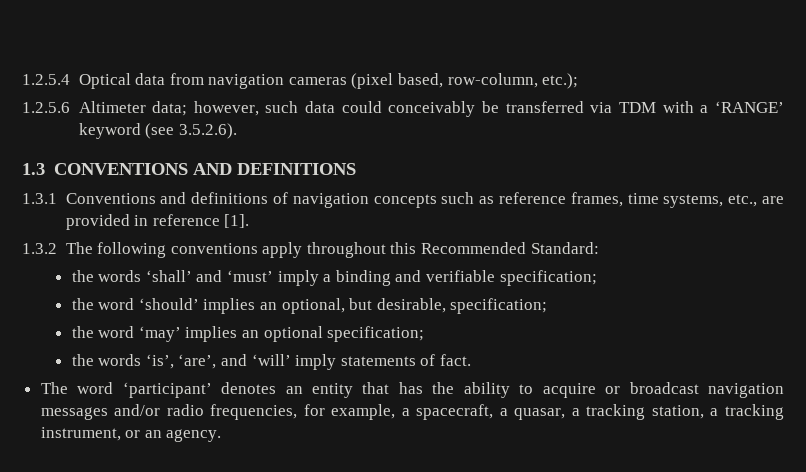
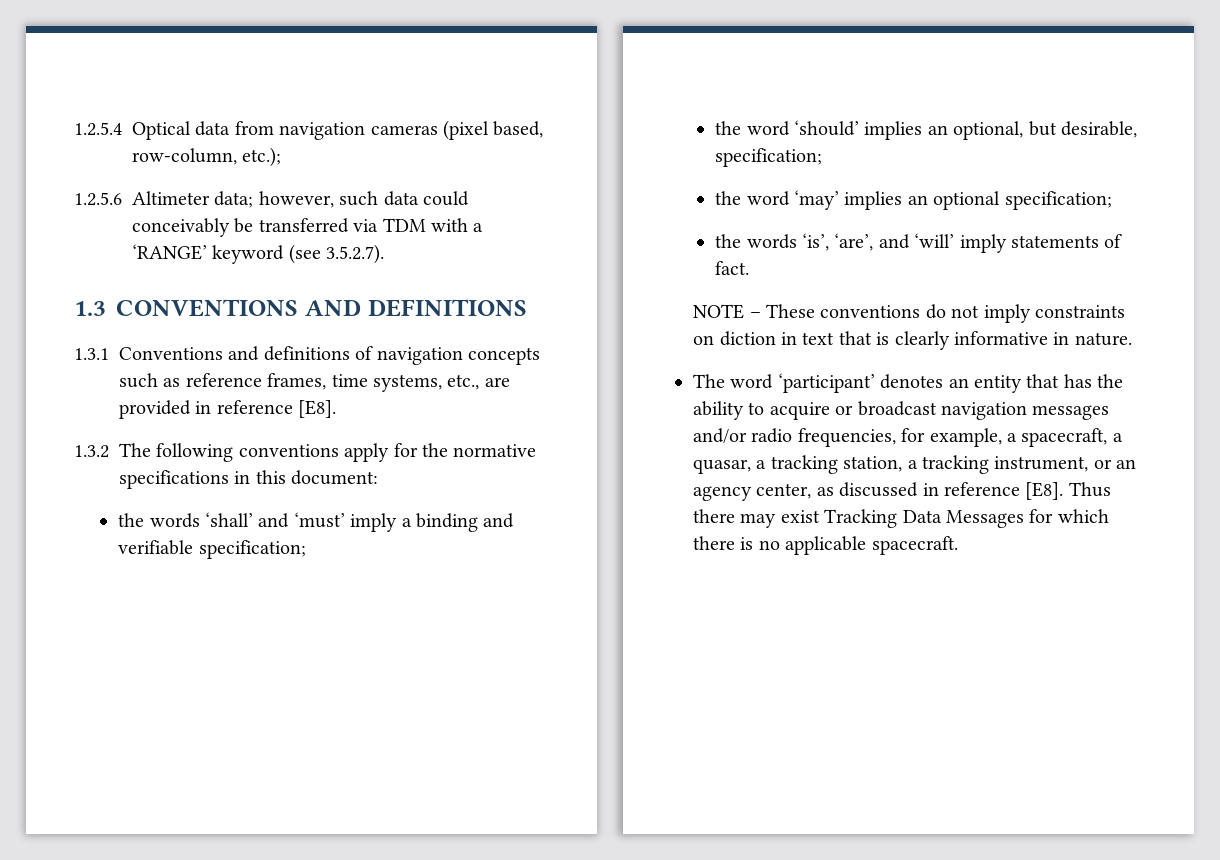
- 1.2.5.6 Altimeter data; however, such data could conceivably be transferred via TDM with a ‘RANGE’ keyword (see 3.5.2.6).
+ 1.2.5.6 Altimeter data; however, such data could conceivably be transferred via TDM with a ‘RANGE’ keyword (see 3.5.2.7).
- 1.3.1 Conventions and definitions of navigation concepts such as reference frames, time systems, etc., are provided in reference [1].
+ 1.3.1 Conventions and definitions of navigation concepts such as reference frames, time systems, etc., are provided in reference [E8].
- 1.3.2 The following conventions apply throughout this Recommended Standard:
+ 1.3.2 The following conventions apply for the normative specifications in this document:
+ NOTE – These conventions do not imply constraints on diction in text that is clearly informative in nature.
- The word ‘participant’ denotes an entity that has the ability to acquire or broadcast navigation messages and/or radio frequencies, for example, a spacecraft, a quasar, a tracking station, a tracking instrument, or an agency.
+ The word ‘participant’ denotes an entity that has the ability to acquire or broadcast navigation messages and/or radio frequencies, for example, a spacecraft, a quasar, a tracking station, a tracking instrument, or an agency center, as discussed in reference [E8]. Thus there may exist Tracking Data Messages for which there is no applicable spacecraft.

